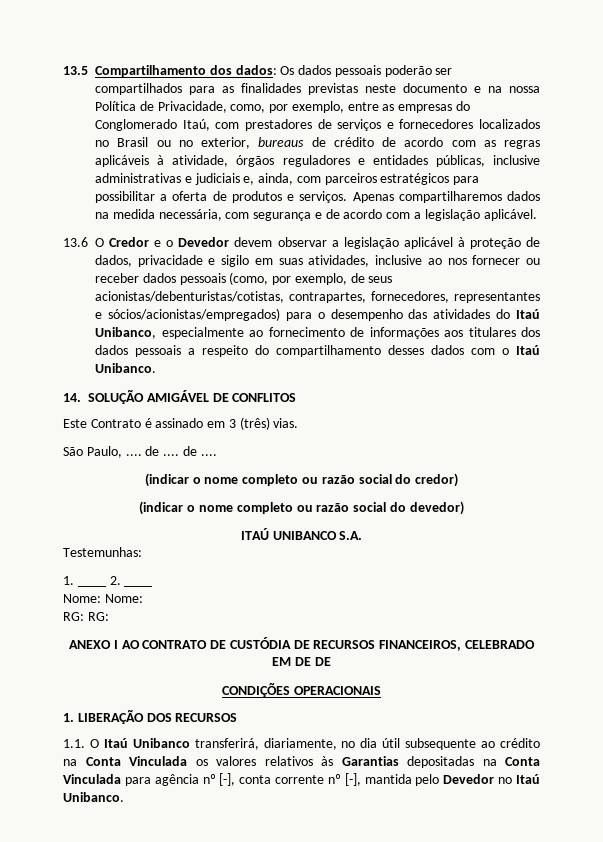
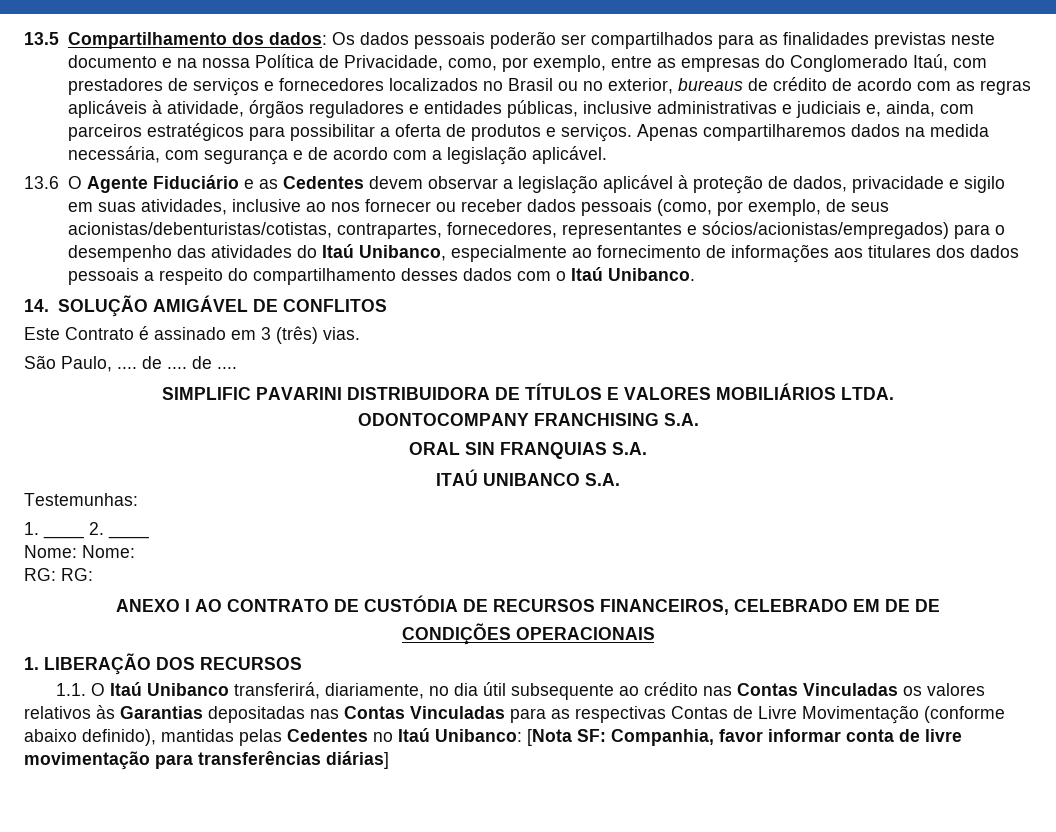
- 13.6 O Credor e o Devedor devem observar a legislação aplicável à proteção de dados, privacidade e sigilo em suas atividades, inclusive ao nos fornecer ou receber dados pessoais (como, por exemplo, de seus acionistas/debenturistas/cotistas, contrapartes, fornecedores, representantes e sócios/acionistas/empregados) para o desempenho das atividades do Itaú Unibanco, especialmente ao fornecimento de informações aos titulares dos dados pessoais a respeito do compartilhamento desses dados com o Itaú Unibanco.
+ 13.6 O Agente Fiduciário e as Cedentes devem observar a legislação aplicável à proteção de dados, privacidade e sigilo em suas atividades, inclusive ao nos fornecer ou receber dados pessoais (como, por exemplo, de seus acionistas/debenturistas/cotistas, contrapartes, fornecedores, representantes e sócios/acionistas/empregados) para o desempenho das atividades do Itaú Unibanco, especialmente ao fornecimento de informações aos titulares dos dados pessoais a respeito do compartilhamento desses dados com o Itaú Unibanco.
- (indicar o nome completo ou razão social do credor)
- (indicar o nome completo ou razão social do devedor)
+ SIMPLIFIC PAVARINI DISTRIBUIDORA DE TÍTULOS E VALORES MOBILIÁRIOS LTDA.
+ ODONTOCOMPANY FRANCHISING S.A.
+ ORAL SIN FRANQUIAS S.A.
- 1.1. O Itaú Unibanco transferirá, diariamente, no dia útil subsequente ao crédito na Conta Vinculada os valores relativos às Garantias depositadas na Conta Vinculada para agência nº [-], conta corrente nº [-], mantida pelo Devedor no Itaú Unibanco.
+ 1.1. O Itaú Unibanco transferirá, diariamente, no dia útil subsequente ao crédito nas Contas Vinculadas os valores relativos às Garantias depositadas nas Contas Vinculadas para as respectivas Contas de Livre Movimentação (conforme abaixo definido), mantidas pelas Cedentes no Itaú Unibanco: [Nota SF: Companhia, favor informar conta de livre movimentação para transferências diárias]

